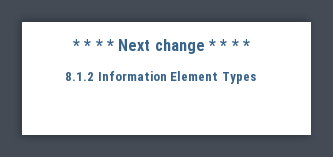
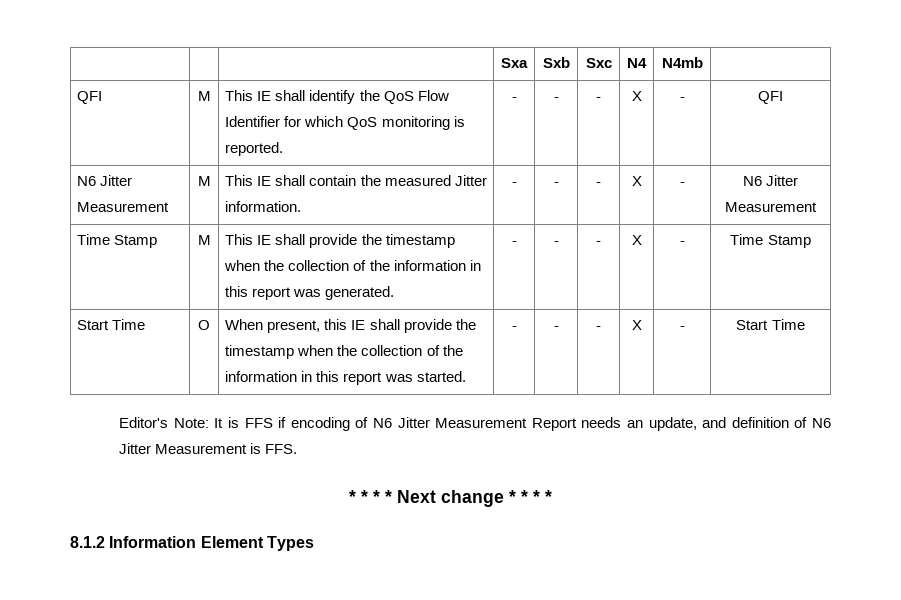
+ | | | Sxa | Sxb | Sxc | N4 | N4mb |
+ QFI | M | This IE shall identify the QoS Flow Identifier for which QoS monitoring is reported. | - | - | - | X | - | QFI
+ N6 Jitter Measurement | M | This IE shall contain the measured Jitter information. | - | - | - | X | - | N6 Jitter Measurement
+ Time Stamp | M | This IE shall provide the timestamp when the collection of the information in this report was generated. | - | - | - | X | - | Time Stamp
+ Start Time | O | When present, this IE shall provide the timestamp when the collection of the information in this report was started. | - | - | - | X | - | Start Time
+ Editor's Note: It is FFS if encoding of N6 Jitter Measurement Report needs an update, and definition of N6 Jitter Measurement is FFS.

